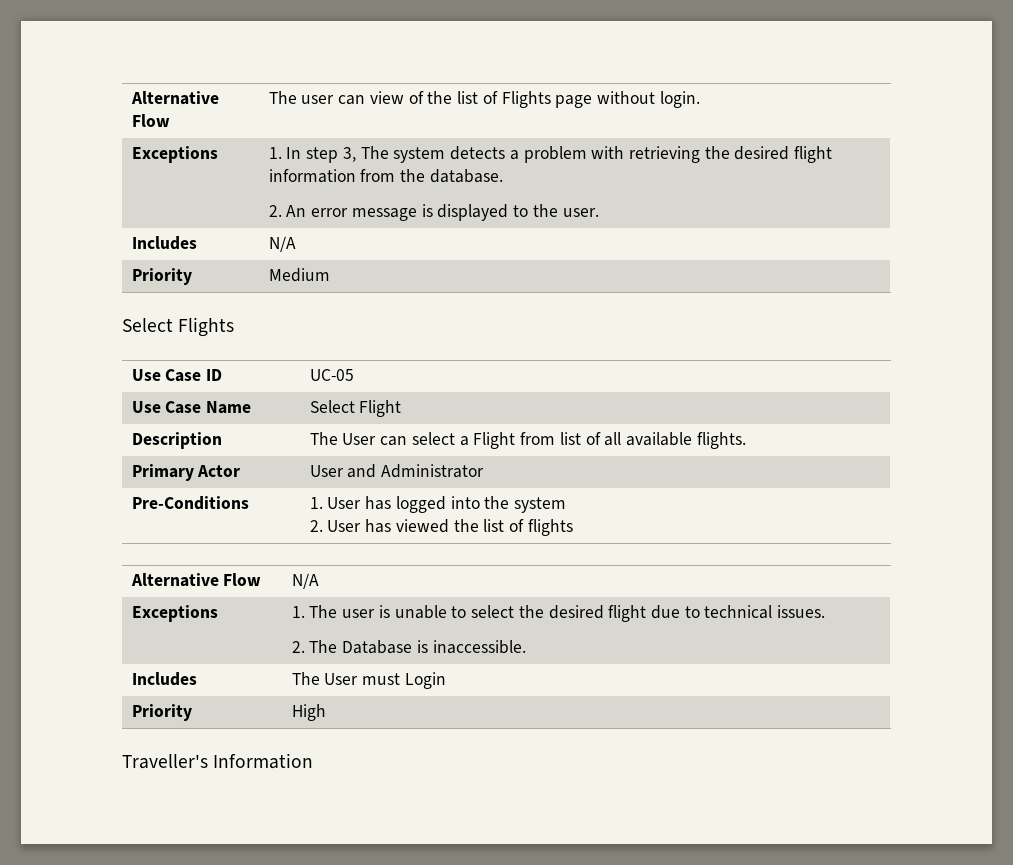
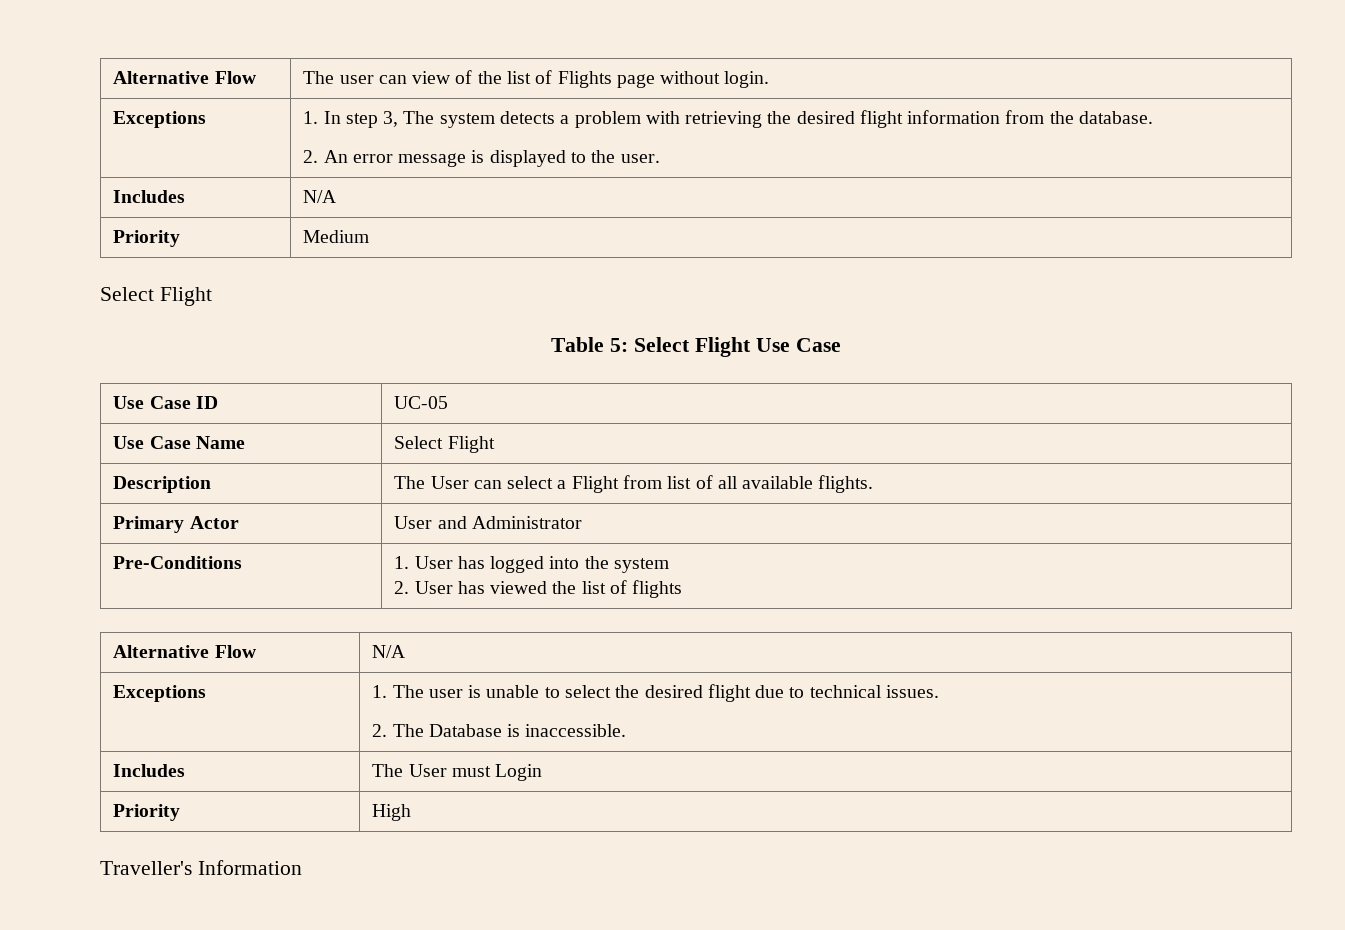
  Priority | Medium
- Select Flights
+ Select Flight
+ Table 5: Select Flight Use Case

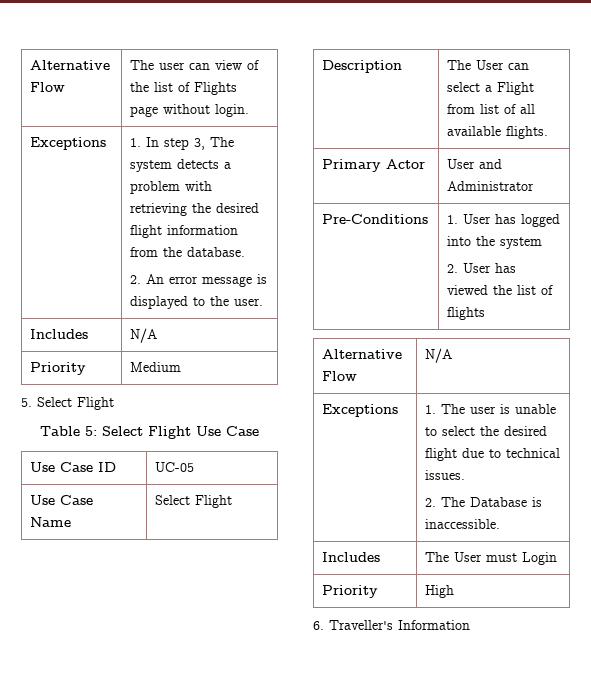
  Priority | Medium
- Select Flight
+ 5. Select Flight
- Traveller's Information
+ 6. Traveller's Information

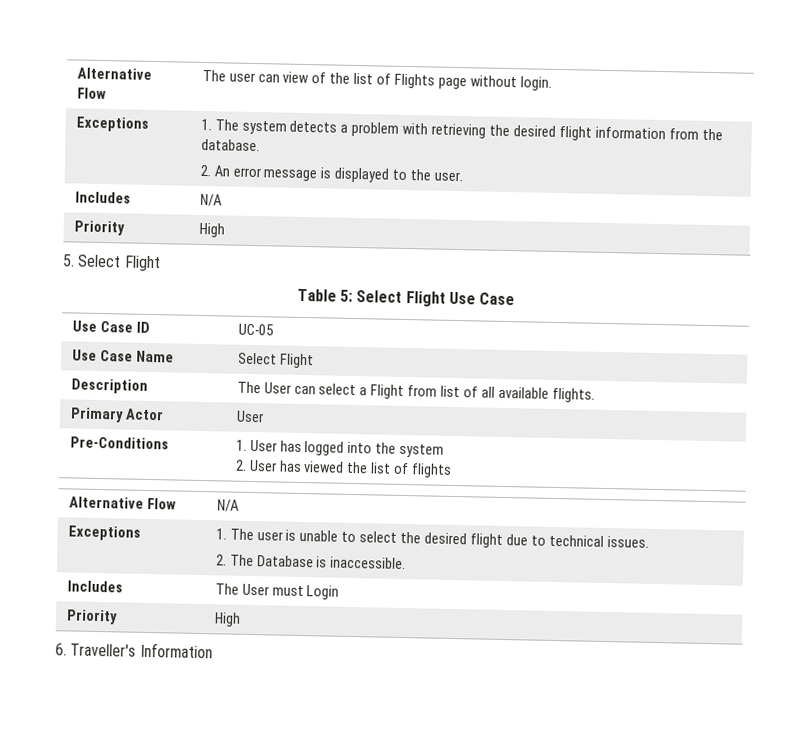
- Exceptions | 1. In step 3, The system detects a problem with retrieving the desired flight information from the database.
+ Exceptions | 1. The system detects a problem with retrieving the desired flight information from the database.
  Includes | N/A
- Priority | Medium
+ Priority | High
- Primary Actor | User and Administrator
+ Primary Actor | User

